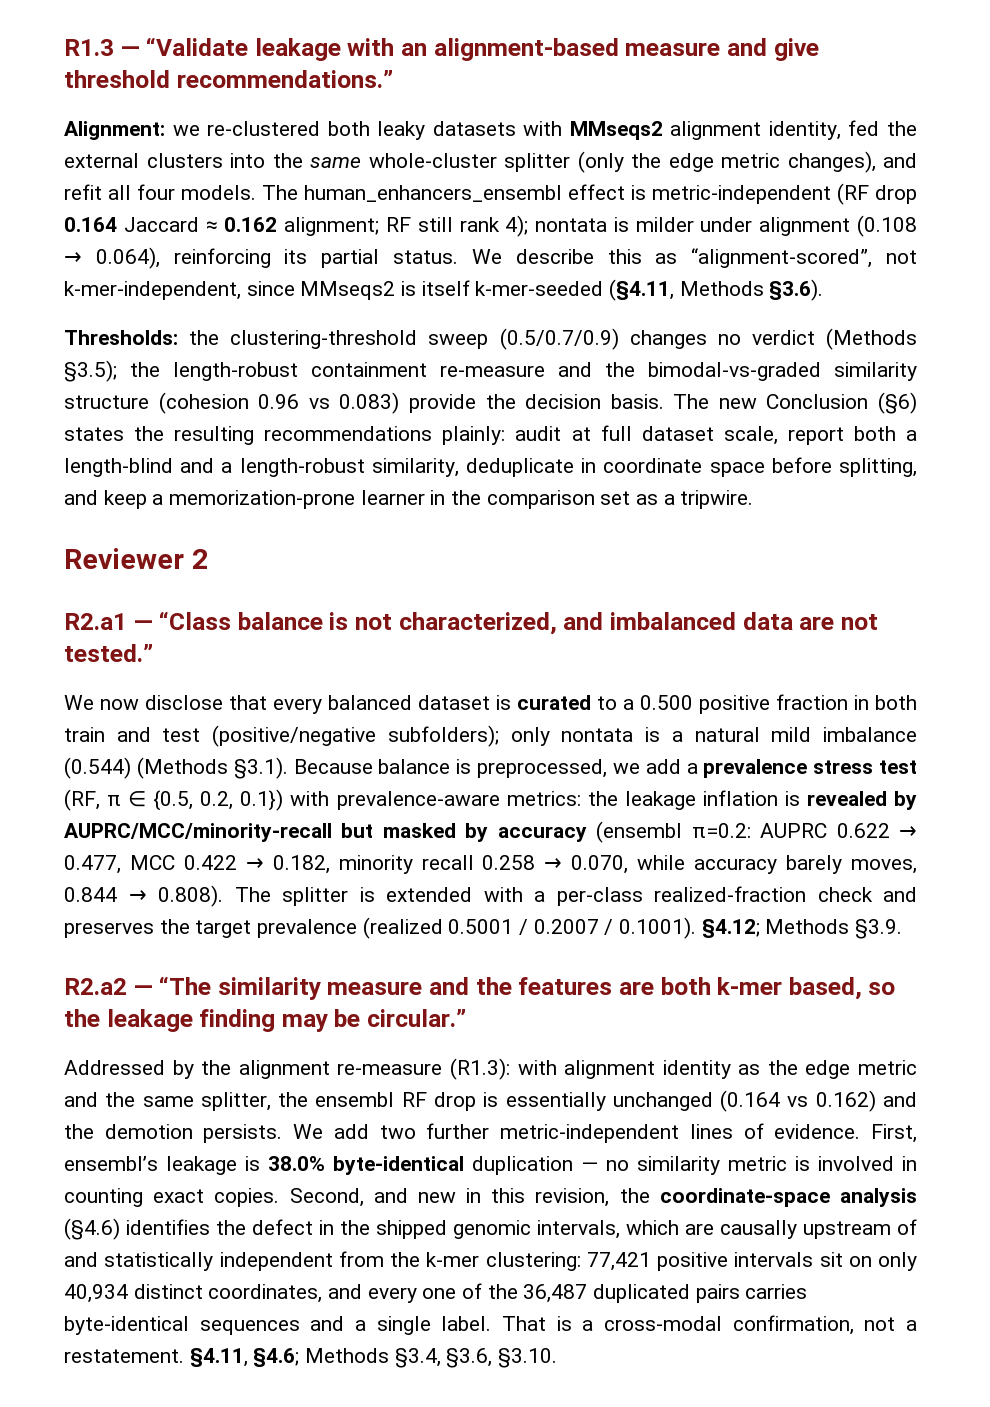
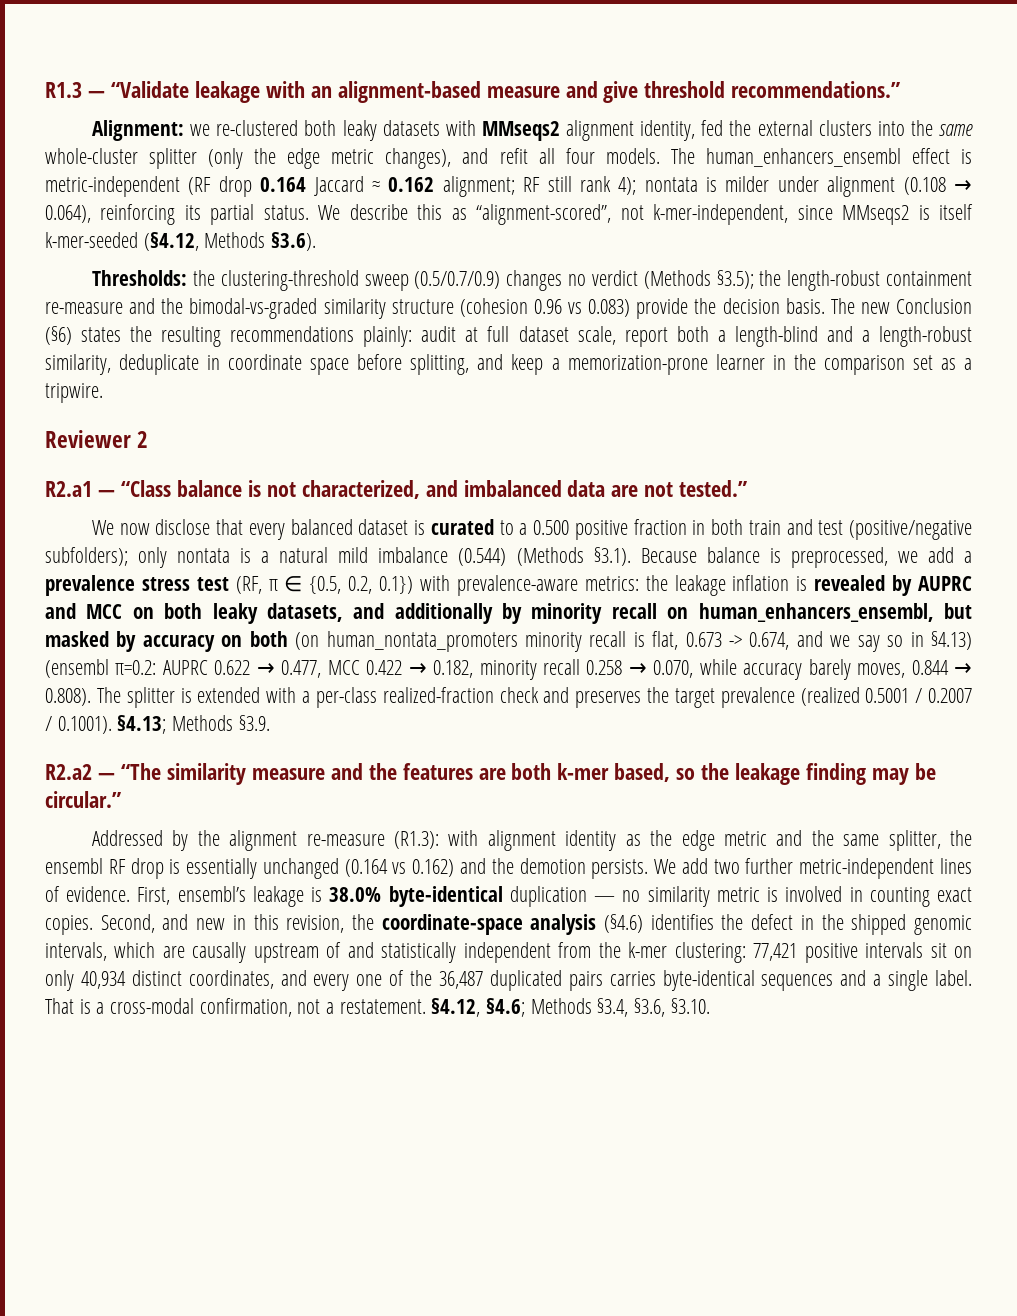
- We describe this as “alignment-scored”, not k-mer-independent, since MMseqs2 is itself k-mer-seeded (§4.11, Methods §3.6).
+ We describe this as “alignment-scored”, not k-mer-independent, since MMseqs2 is itself k-mer-seeded (§4.12, Methods §3.6).
- the leakage inflation is revealed by AUPRC/MCC/minority-recall but masked by accuracy (ensembl π=0.2:
+ the leakage inflation is revealed by AUPRC and MCC on both leaky datasets, and additionally by minority recall on human_enhancers_ensembl, but masked by accuracy on both (on human_nontata_promoters minority recall is flat, 0.673 -> 0.674, and we say so in §4.13) (ensembl π=0.2:
- AUPRC 0.622 → 0.477, MCC 0.422 → 0.182, minority recall 0.258 → 0.070, while accuracy barely moves, 0.844 → 0.808). The splitter is extended with a per-class realized-fraction check and preserves the target prevalence (realized 0.5001 / 0.2007 / 0.1001). §4.12;
+ AUPRC 0.622 → 0.477, MCC 0.422 → 0.182, minority recall 0.258 → 0.070, while accuracy barely moves, 0.844 → 0.808). The splitter is extended with a per-class realized-fraction check and preserves the target prevalence (realized 0.5001 / 0.2007 / 0.1001). §4.13;
- §4.11, §4.6; Methods §3.4, §3.6, §3.10.
+ §4.12, §4.6; Methods §3.4, §3.6, §3.10.

